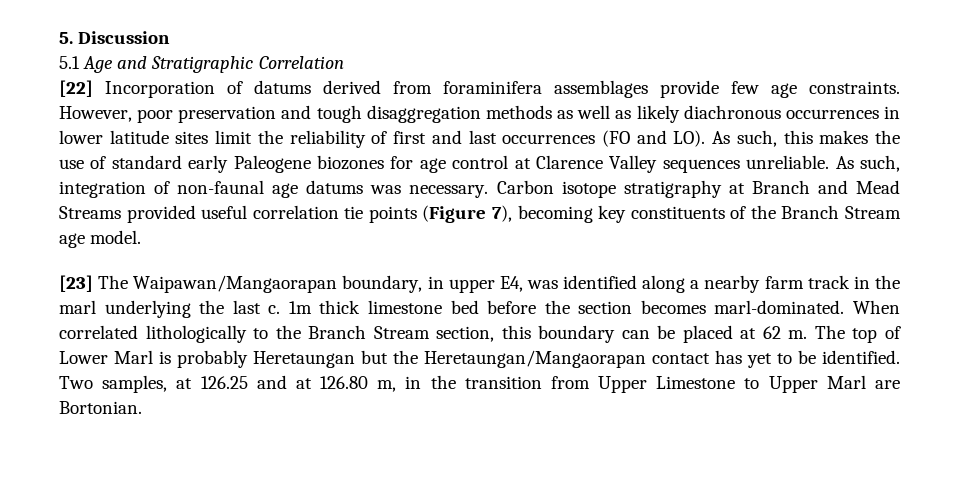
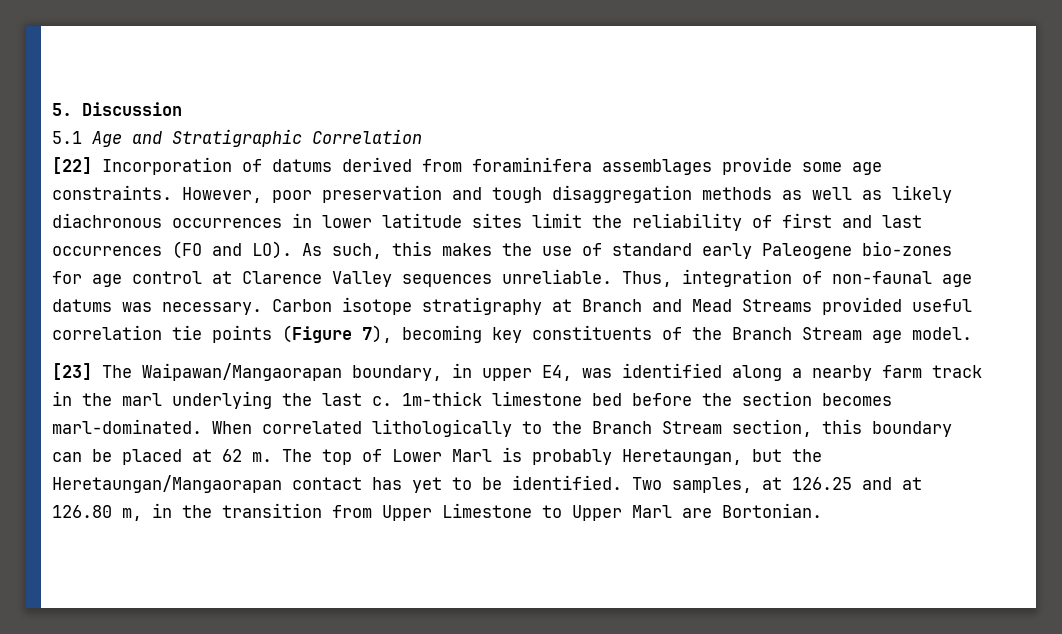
- [22] Incorporation of datums derived from foraminifera assemblages provide few age constraints.
+ [22] Incorporation of datums derived from foraminifera assemblages provide some age constraints.
- However, poor preservation and tough disaggregation methods as well as likely diachronous occurrences in lower latitude sites limit the reliability of first and last occurrences (FO and LO). As such, this makes the use of standard early Paleogene biozones for age control at Clarence Valley sequences unreliable.
+ However, poor preservation and tough disaggregation methods as well as likely diachronous occurrences in lower latitude sites limit the reliability of first and last occurrences (FO and LO). As such, this makes the use of standard early Paleogene bio-zones for age control at Clarence Valley sequences unreliable.
- As such, integration of non-faunal age datums was necessary.
+ Thus, integration of non-faunal age datums was necessary.
- 1m thick limestone bed before the section becomes marl-dominated.
+ 1m-thick limestone bed before the section becomes marl-dominated.
- The top of Lower Marl is probably Heretaungan but the Heretaungan/Mangaorapan contact has yet to be identified.
+ The top of Lower Marl is probably Heretaungan, but the Heretaungan/Mangaorapan contact has yet to be identified.

